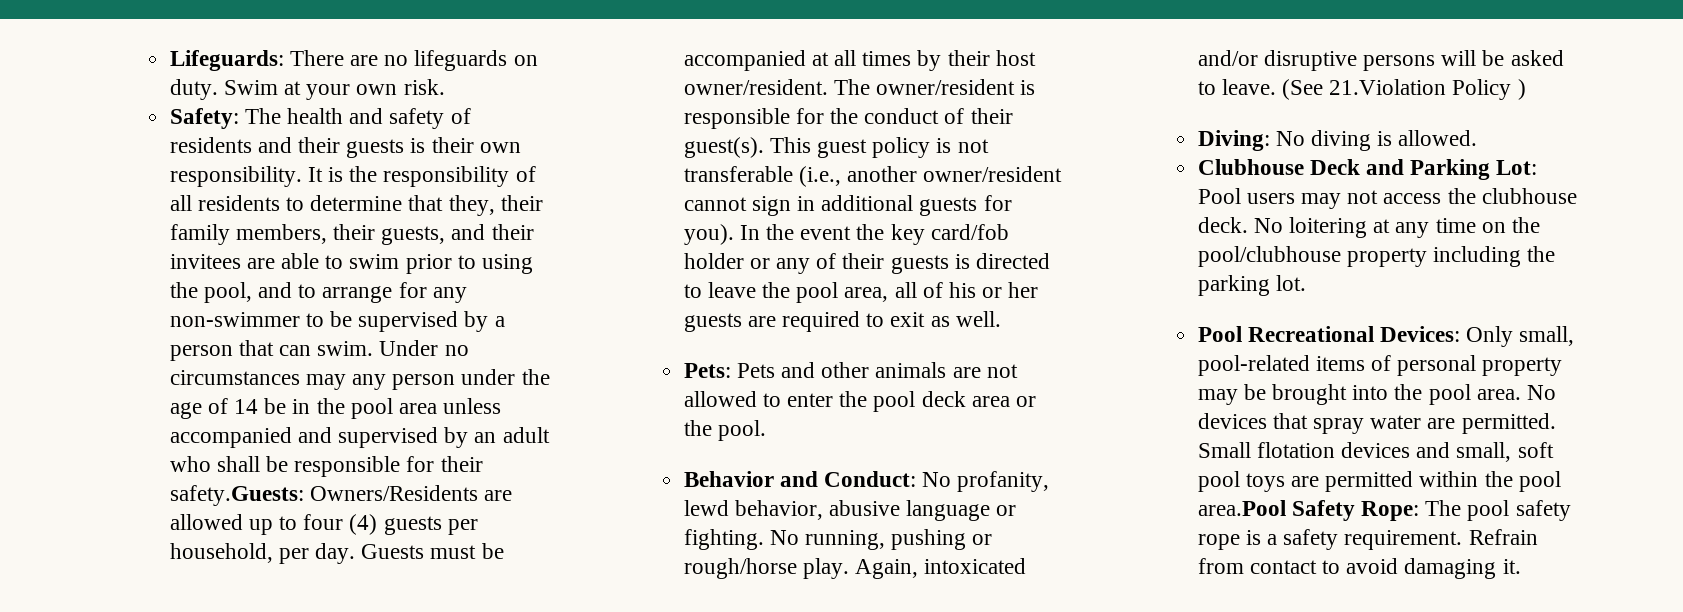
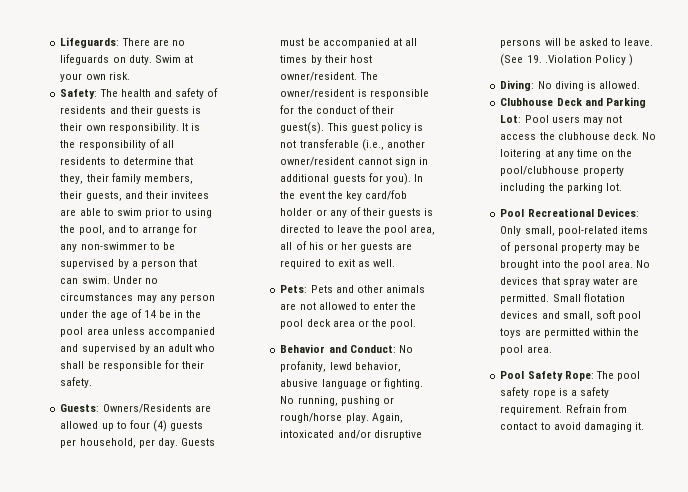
- Under no circumstances may any person under the age of 14 be in the pool area unless accompanied and supervised by an adult who shall be responsible for their safety.Guests: Owners/Residents are allowed up to four (4) guests per household, per day.
+ Under no circumstances may any person under the age of 14 be in the pool area unless accompanied and supervised by an adult who shall be responsible for their safety.
+ Guests: Owners/Residents are allowed up to four (4) guests per household, per day.
- (See 21.Violation Policy )
+ (See 19. .Violation Policy )
- Small flotation devices and small, soft pool toys are permitted within the pool area.Pool Safety Rope: The pool safety rope is a safety requirement.
+ Small flotation devices and small, soft pool toys are permitted within the pool area.
+ Pool Safety Rope: The pool safety rope is a safety requirement.

